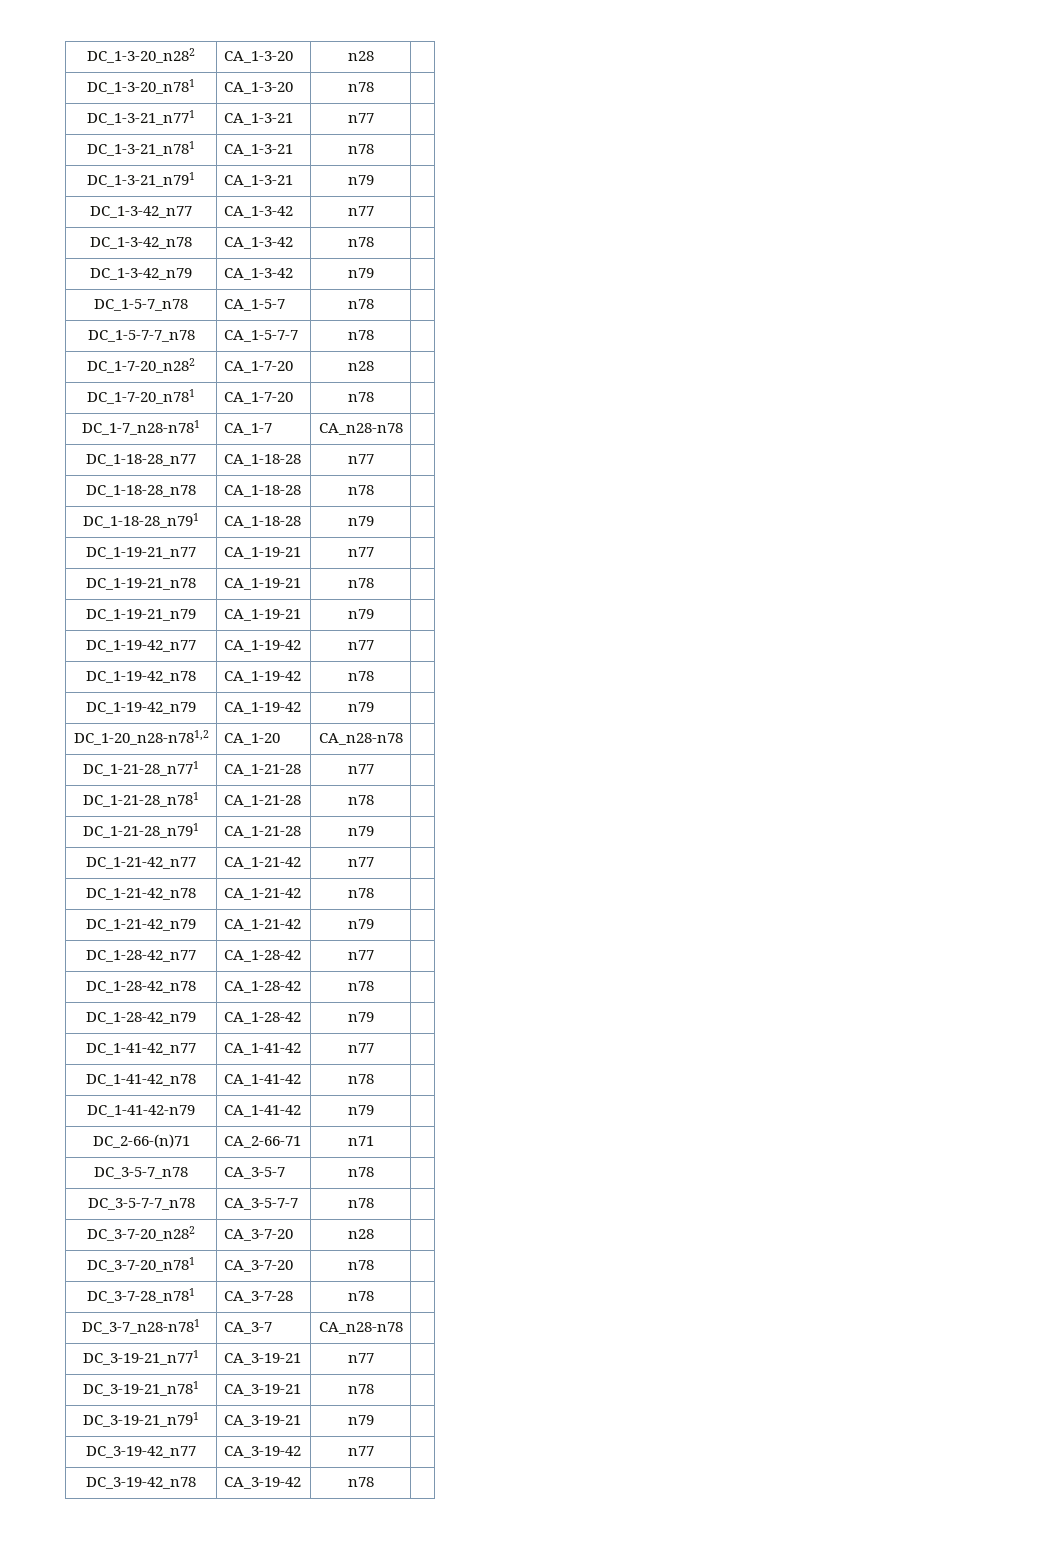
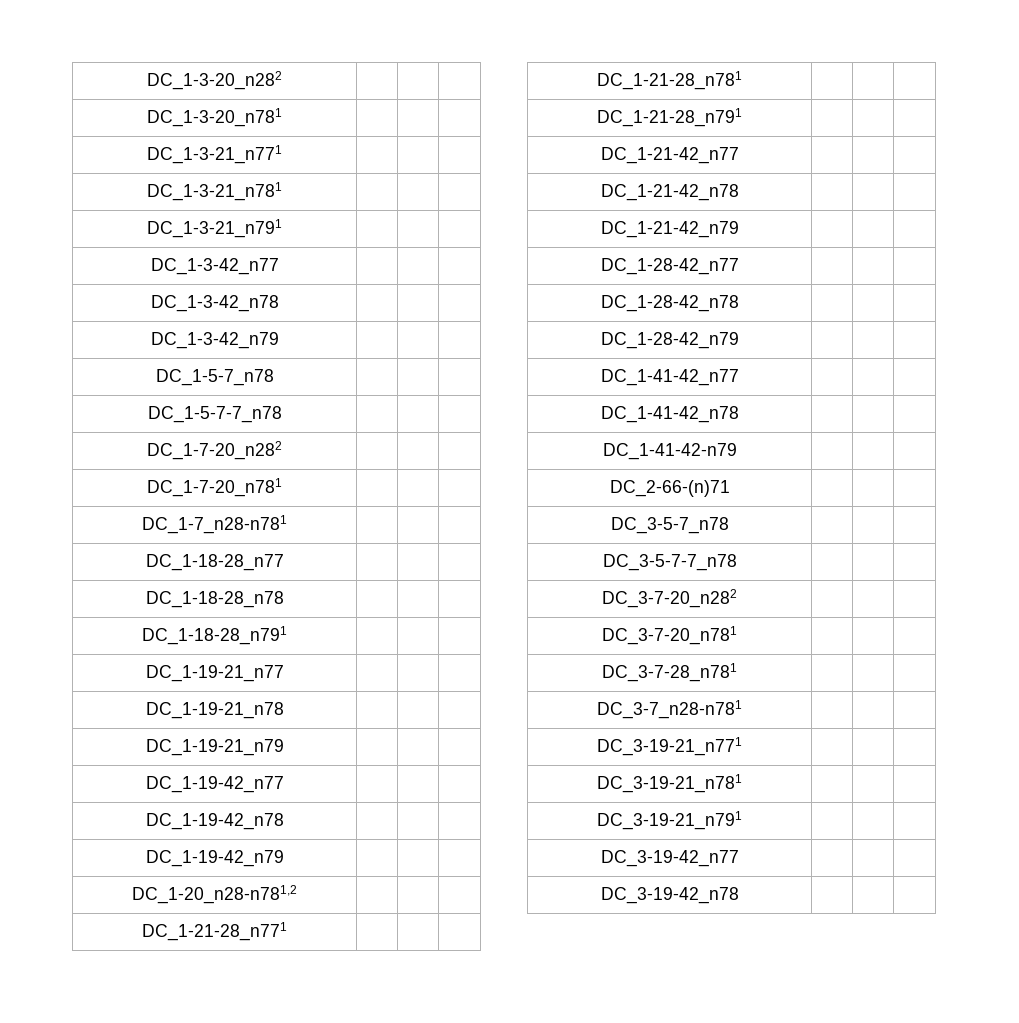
- DC_1-3-20_n282 | CA_1-3-20 | n28 |
+ DC_1-3-20_n282 | | |
- DC_1-3-20_n781 | CA_1-3-20 | n78 |
+ DC_1-3-20_n781 | | |
- DC_1-3-21_n771 | CA_1-3-21 | n77 |
+ DC_1-3-21_n771 | | |
- DC_1-3-21_n781 | CA_1-3-21 | n78 |
+ DC_1-3-21_n781 | | |
- DC_1-3-21_n791 | CA_1-3-21 | n79 |
+ DC_1-3-21_n791 | | |
- DC_1-3-42_n77 | CA_1-3-42 | n77 |
+ DC_1-3-42_n77 | | |
- DC_1-3-42_n78 | CA_1-3-42 | n78 |
+ DC_1-3-42_n78 | | |
- DC_1-3-42_n79 | CA_1-3-42 | n79 |
+ DC_1-3-42_n79 | | |
- DC_1-5-7_n78 | CA_1-5-7 | n78 |
+ DC_1-5-7_n78 | | |
- DC_1-5-7-7_n78 | CA_1-5-7-7 | n78 |
+ DC_1-5-7-7_n78 | | |
- DC_1-7-20_n282 | CA_1-7-20 | n28 |
+ DC_1-7-20_n282 | | |
- DC_1-7-20_n781 | CA_1-7-20 | n78 |
+ DC_1-7-20_n781 | | |
- DC_1-7_n28-n781 | CA_1-7 | CA_n28-n78 |
+ DC_1-7_n28-n781 | | |
- DC_1-18-28_n77 | CA_1-18-28 | n77 |
+ DC_1-18-28_n77 | | |
- DC_1-18-28_n78 | CA_1-18-28 | n78 |
+ DC_1-18-28_n78 | | |
- DC_1-18-28_n791 | CA_1-18-28 | n79 |
+ DC_1-18-28_n791 | | |
- DC_1-19-21_n77 | CA_1-19-21 | n77 |
+ DC_1-19-21_n77 | | |
- DC_1-19-21_n78 | CA_1-19-21 | n78 |
+ DC_1-19-21_n78 | | |
- DC_1-19-21_n79 | CA_1-19-21 | n79 |
+ DC_1-19-21_n79 | | |
- DC_1-19-42_n77 | CA_1-19-42 | n77 |
+ DC_1-19-42_n77 | | |
- DC_1-19-42_n78 | CA_1-19-42 | n78 |
+ DC_1-19-42_n78 | | |
- DC_1-19-42_n79 | CA_1-19-42 | n79 |
+ DC_1-19-42_n79 | | |
- DC_1-20_n28-n781,2 | CA_1-20 | CA_n28-n78 |
+ DC_1-20_n28-n781,2 | | |
- DC_1-21-28_n771 | CA_1-21-28 | n77 |
+ DC_1-21-28_n771 | | |
- DC_1-21-28_n781 | CA_1-21-28 | n78 |
+ DC_1-21-28_n781 | | |
- DC_1-21-28_n791 | CA_1-21-28 | n79 |
+ DC_1-21-28_n791 | | |
- DC_1-21-42_n77 | CA_1-21-42 | n77 |
+ DC_1-21-42_n77 | | |
- DC_1-21-42_n78 | CA_1-21-42 | n78 |
+ DC_1-21-42_n78 | | |
- DC_1-21-42_n79 | CA_1-21-42 | n79 |
+ DC_1-21-42_n79 | | |
- DC_1-28-42_n77 | CA_1-28-42 | n77 |
+ DC_1-28-42_n77 | | |
- DC_1-28-42_n78 | CA_1-28-42 | n78 |
+ DC_1-28-42_n78 | | |
- DC_1-28-42_n79 | CA_1-28-42 | n79 |
+ DC_1-28-42_n79 | | |
- DC_1-41-42_n77 | CA_1-41-42 | n77 |
+ DC_1-41-42_n77 | | |
- DC_1-41-42_n78 | CA_1-41-42 | n78 |
+ DC_1-41-42_n78 | | |
- DC_1-41-42-n79 | CA_1-41-42 | n79 |
+ DC_1-41-42-n79 | | |
- DC_2-66-(n)71 | CA_2-66-71 | n71 |
+ DC_2-66-(n)71 | | |
- DC_3-5-7_n78 | CA_3-5-7 | n78 |
+ DC_3-5-7_n78 | | |
- DC_3-5-7-7_n78 | CA_3-5-7-7 | n78 |
+ DC_3-5-7-7_n78 | | |
- DC_3-7-20_n282 | CA_3-7-20 | n28 |
+ DC_3-7-20_n282 | | |
- DC_3-7-20_n781 | CA_3-7-20 | n78 |
+ DC_3-7-20_n781 | | |
- DC_3-7-28_n781 | CA_3-7-28 | n78 |
+ DC_3-7-28_n781 | | |
- DC_3-7_n28-n781 | CA_3-7 | CA_n28-n78 |
+ DC_3-7_n28-n781 | | |
- DC_3-19-21_n771 | CA_3-19-21 | n77 |
+ DC_3-19-21_n771 | | |
- DC_3-19-21_n781 | CA_3-19-21 | n78 |
+ DC_3-19-21_n781 | | |
- DC_3-19-21_n791 | CA_3-19-21 | n79 |
+ DC_3-19-21_n791 | | |
- DC_3-19-42_n77 | CA_3-19-42 | n77 |
+ DC_3-19-42_n77 | | |
- DC_3-19-42_n78 | CA_3-19-42 | n78 |
+ DC_3-19-42_n78 | | |

